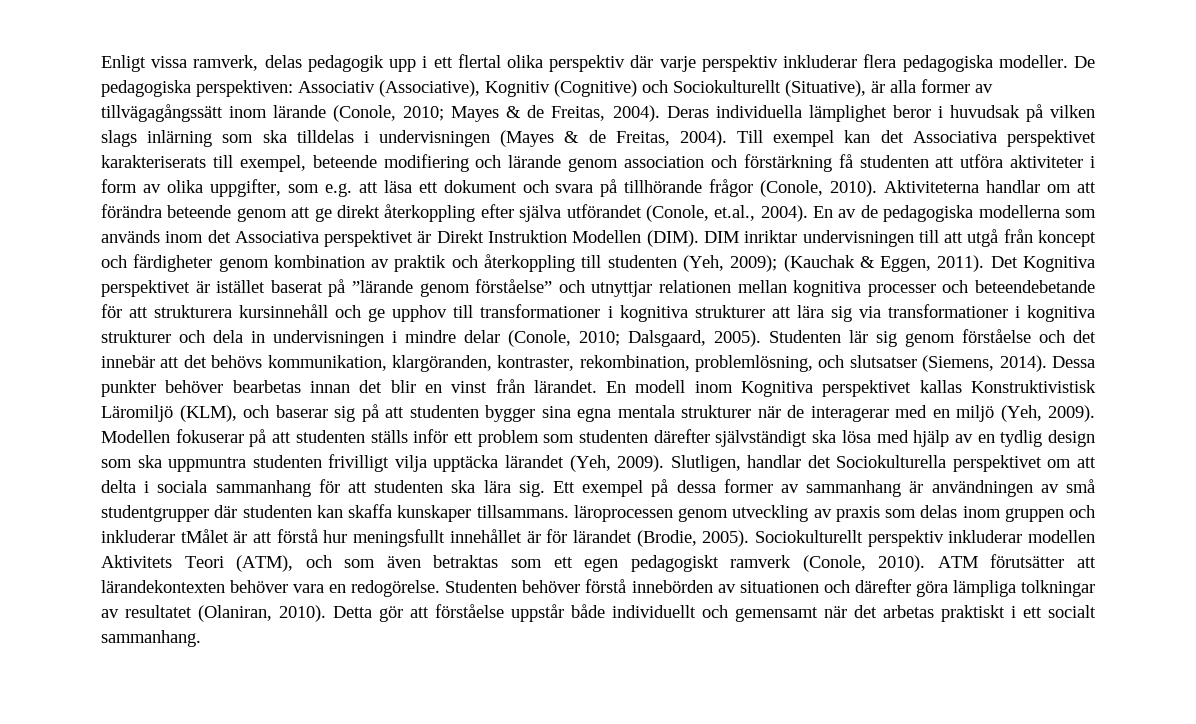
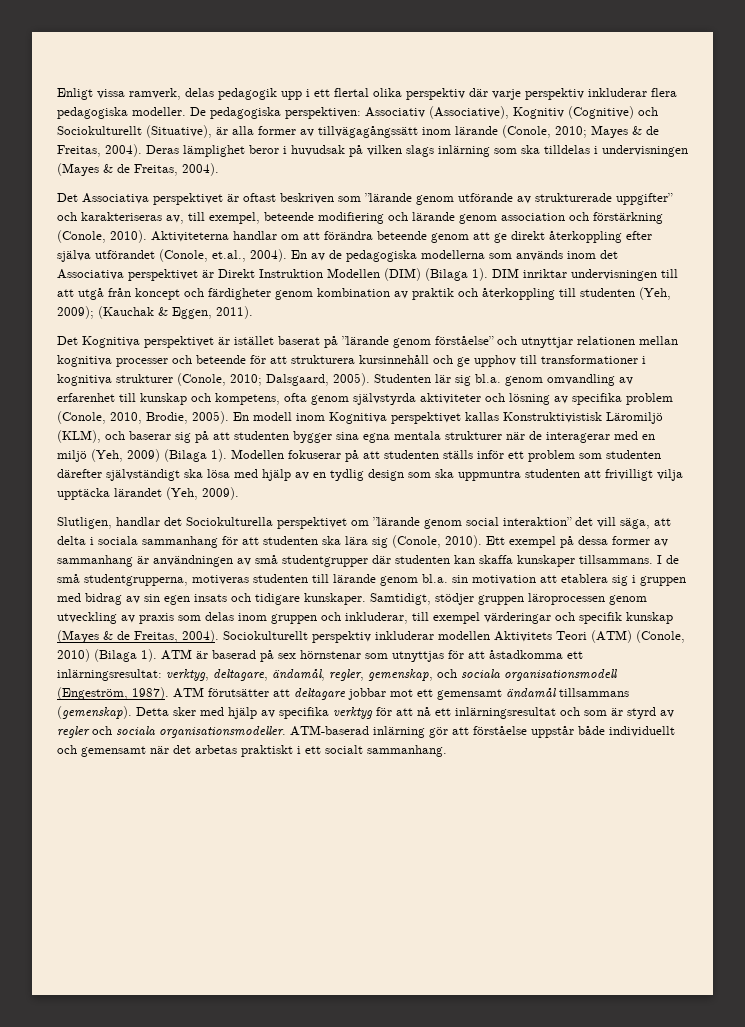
- Deras individuella lämplighet beror i huvudsak på vilken slags inlärning som ska tilldelas i undervisningen (Mayes & de Freitas, 2004). Till exempel kan det Associativa perspektivet karakteriserats till exempel, beteende modifiering och lärande genom association och förstärkning få studenten att utföra aktiviteter i form av olika uppgifter, som e.g. att läsa ett dokument och svara på tillhörande frågor (Conole, 2010).
+ Deras lämplighet beror i huvudsak på vilken slags inlärning som ska tilldelas i undervisningen (Mayes & de Freitas, 2004).
+ Det Associativa perspektivet är oftast beskriven som ”lärande genom utförande av strukturerade uppgifter” och karakteriseras av, till exempel, beteende modifiering och lärande genom association och förstärkning (Conole, 2010).
- En av de pedagogiska modellerna som används inom det Associativa perspektivet är Direkt Instruktion Modellen (DIM).
+ En av de pedagogiska modellerna som används inom det Associativa perspektivet är Direkt Instruktion Modellen (DIM) (Bilaga 1).
- DIM inriktar undervisningen till att utgå från koncept och färdigheter genom kombination av praktik och återkoppling till studenten (Yeh, 2009); (Kauchak & Eggen, 2011). Det Kognitiva perspektivet är istället baserat på ”lärande genom förståelse” och utnyttjar relationen mellan kognitiva processer och beteendebetande för att strukturera kursinnehåll och ge upphov till transformationer i kognitiva strukturer att lära sig via transformationer i kognitiva strukturer och dela in undervisningen i mindre delar (Conole, 2010; Dalsgaard, 2005).
+ DIM inriktar undervisningen till att utgå från koncept och färdigheter genom kombination av praktik och återkoppling till studenten (Yeh, 2009); (Kauchak & Eggen, 2011).
+ Det Kognitiva perspektivet är istället baserat på ”lärande genom förståelse” och utnyttjar relationen mellan kognitiva processer och beteende för att strukturera kursinnehåll och ge upphov till transformationer i kognitiva strukturer (Conole, 2010; Dalsgaard, 2005).
- Studenten lär sig genom förståelse och det innebär att det behövs kommunikation, klargöranden, kontraster, rekombination, problemlösning, och slutsatser (Siemens, 2014). Dessa punkter behöver bearbetas innan det blir en vinst från lärandet.
+ Studenten lär sig bl.a. genom omvandling av erfarenhet till kunskap och kompetens, ofta genom självstyrda aktiviteter och lösning av specifika problem (Conole, 2010, Brodie, 2005).
- En modell inom Kognitiva perspektivet kallas Konstruktivistisk Läromiljö (KLM), och baserar sig på att studenten bygger sina egna mentala strukturer när de interagerar med en miljö (Yeh, 2009).
+ En modell inom Kognitiva perspektivet kallas Konstruktivistisk Läromiljö (KLM), och baserar sig på att studenten bygger sina egna mentala strukturer när de interagerar med en miljö (Yeh, 2009) (Bilaga 1).
- Modellen fokuserar på att studenten ställs inför ett problem som studenten därefter självständigt ska lösa med hjälp av en tydlig design som ska uppmuntra studenten frivilligt vilja upptäcka lärandet (Yeh, 2009). Slutligen, handlar det Sociokulturella perspektivet om att delta i sociala sammanhang för att studenten ska lära sig.
+ Modellen fokuserar på att studenten ställs inför ett problem som studenten därefter självständigt ska lösa med hjälp av en tydlig design som ska uppmuntra studenten att frivilligt vilja upptäcka lärandet (Yeh, 2009).
+ Slutligen, handlar det Sociokulturella perspektivet om ”lärande genom social interaktion” det vill säga, att delta i sociala sammanhang för att studenten ska lära sig (Conole, 2010).
- Ett exempel på dessa former av sammanhang är användningen av små studentgrupper där studenten kan skaffa kunskaper tillsammans. läroprocessen genom utveckling av praxis som delas inom gruppen och inkluderar tMålet är att förstå hur meningsfullt innehållet är för lärandet (Brodie, 2005).
+ Ett exempel på dessa former av sammanhang är användningen av små studentgrupper där studenten kan skaffa kunskaper tillsammans. I de små studentgrupperna, motiveras studenten till lärande genom bl.a. sin motivation att etablera sig i gruppen med bidrag av sin egen insats och tidigare kunskaper. Samtidigt, stödjer gruppen läroprocessen genom utveckling av praxis som delas inom gruppen och inkluderar, till exempel värderingar och specifik kunskap (Mayes & de Freitas, 2004).
- Sociokulturellt perspektiv inkluderar modellen Aktivitets Teori (ATM), och som även betraktas som ett egen pedagogiskt ramverk (Conole, 2010). ATM förutsätter att lärandekontexten behöver vara en redogörelse. Studenten behöver förstå innebörden av situationen och därefter göra lämpliga tolkningar av resultatet (Olaniran, 2010). Detta gör att förståelse uppstår både individuellt och gemensamt när det arbetas praktiskt i ett socialt sammanhang.
+ Sociokulturellt perspektiv inkluderar modellen Aktivitets Teori (ATM) (Conole, 2010) (Bilaga 1). ATM är baserad på sex hörnstenar som utnyttjas för att åstadkomma ett inlärningsresultat: verktyg, deltagare, ändamål, regler, gemenskap, och sociala organisationsmodell (Engeström, 1987). ATM förutsätter att deltagare jobbar mot ett gemensamt ändamål tillsammans (gemenskap). Detta sker med hjälp av specifika verktyg för att nå ett inlärningsresultat och som är styrd av regler och sociala organisationsmodeller. ATM-baserad inlärning gör att förståelse uppstår både individuellt och gemensamt när det arbetas praktiskt i ett socialt sammanhang.

